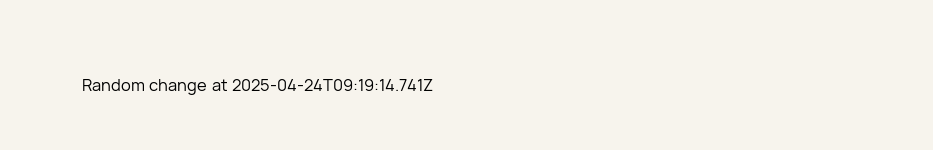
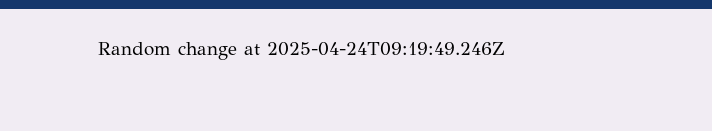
- Random change at 2025-04-24T09:19:14.741Z
+ Random change at 2025-04-24T09:19:49.246Z

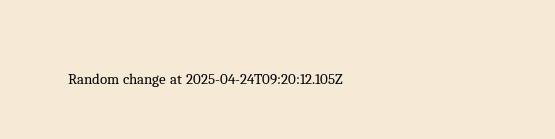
- Random change at 2025-04-24T09:19:49.246Z
+ Random change at 2025-04-24T09:20:12.105Z

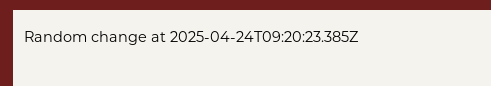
- Random change at 2025-04-24T09:20:12.105Z
+ Random change at 2025-04-24T09:20:23.385Z

